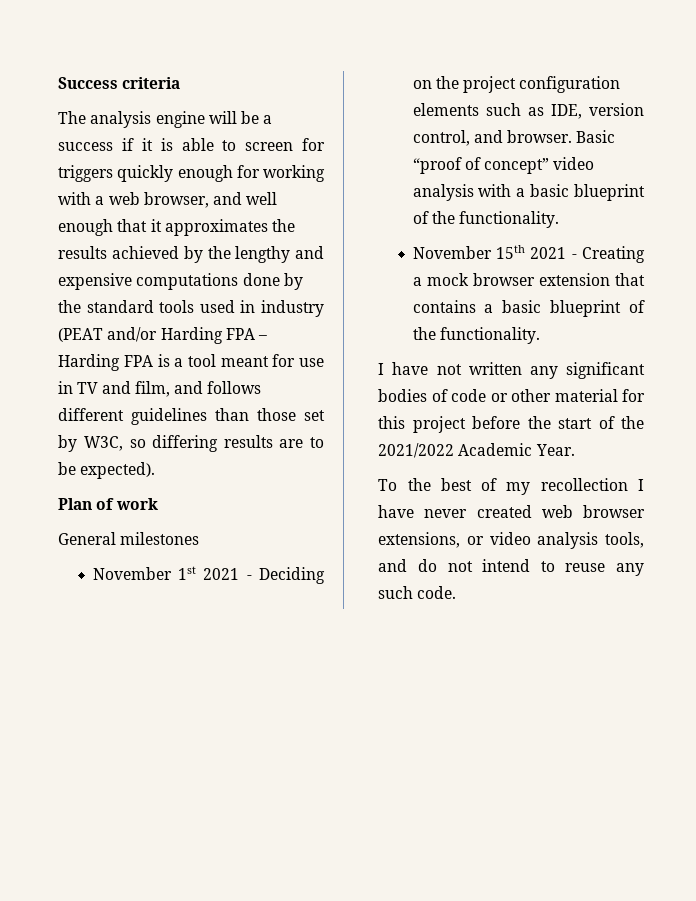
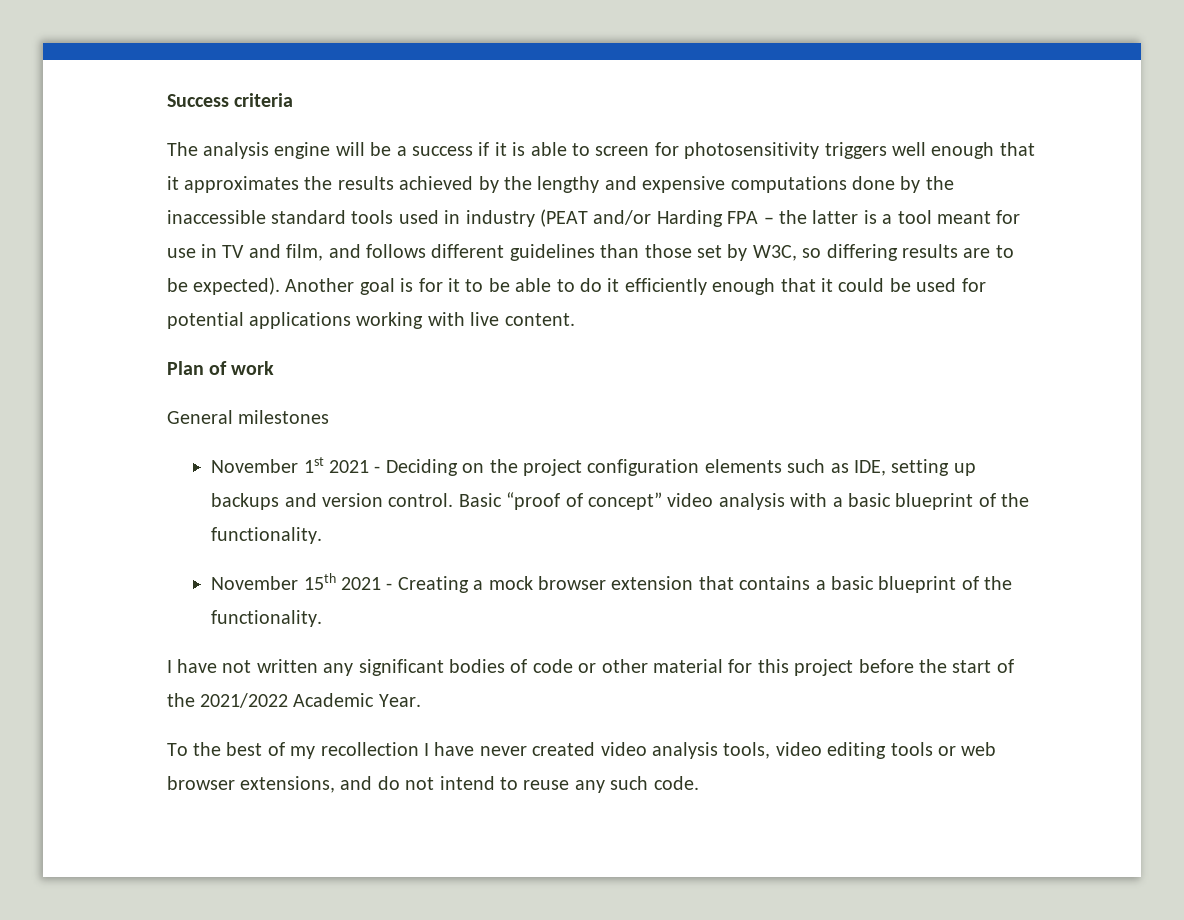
- The analysis engine will be a success if it is able to screen for triggers quickly enough for working with a web browser, and well enough that it approximates the results achieved by the lengthy and expensive computations done by the standard tools used in industry (PEAT and/or Harding FPA – Harding FPA is a tool meant for use in TV and film, and follows different guidelines than those set by W3C, so differing results are to be expected).
+ The analysis engine will be a success if it is able to screen for photosensitivity triggers well enough that it approximates the results achieved by the lengthy and expensive computations done by the inaccessible standard tools used in industry (PEAT and/or Harding FPA – the latter is a tool meant for use in TV and film, and follows different guidelines than those set by W3C, so differing results are to be expected). Another goal is for it to be able to do it efficiently enough that it could be used for potential applications working with live content.
- November 1st 2021 - Deciding on the project configuration elements such as IDE, version control, and browser.
+ November 1st 2021 - Deciding on the project configuration elements such as IDE, setting up backups and version control.
- To the best of my recollection I have never created web browser extensions, or video analysis tools, and do not intend to reuse any such code.
+ To the best of my recollection I have never created video analysis tools, video editing tools or web browser extensions, and do not intend to reuse any such code.

